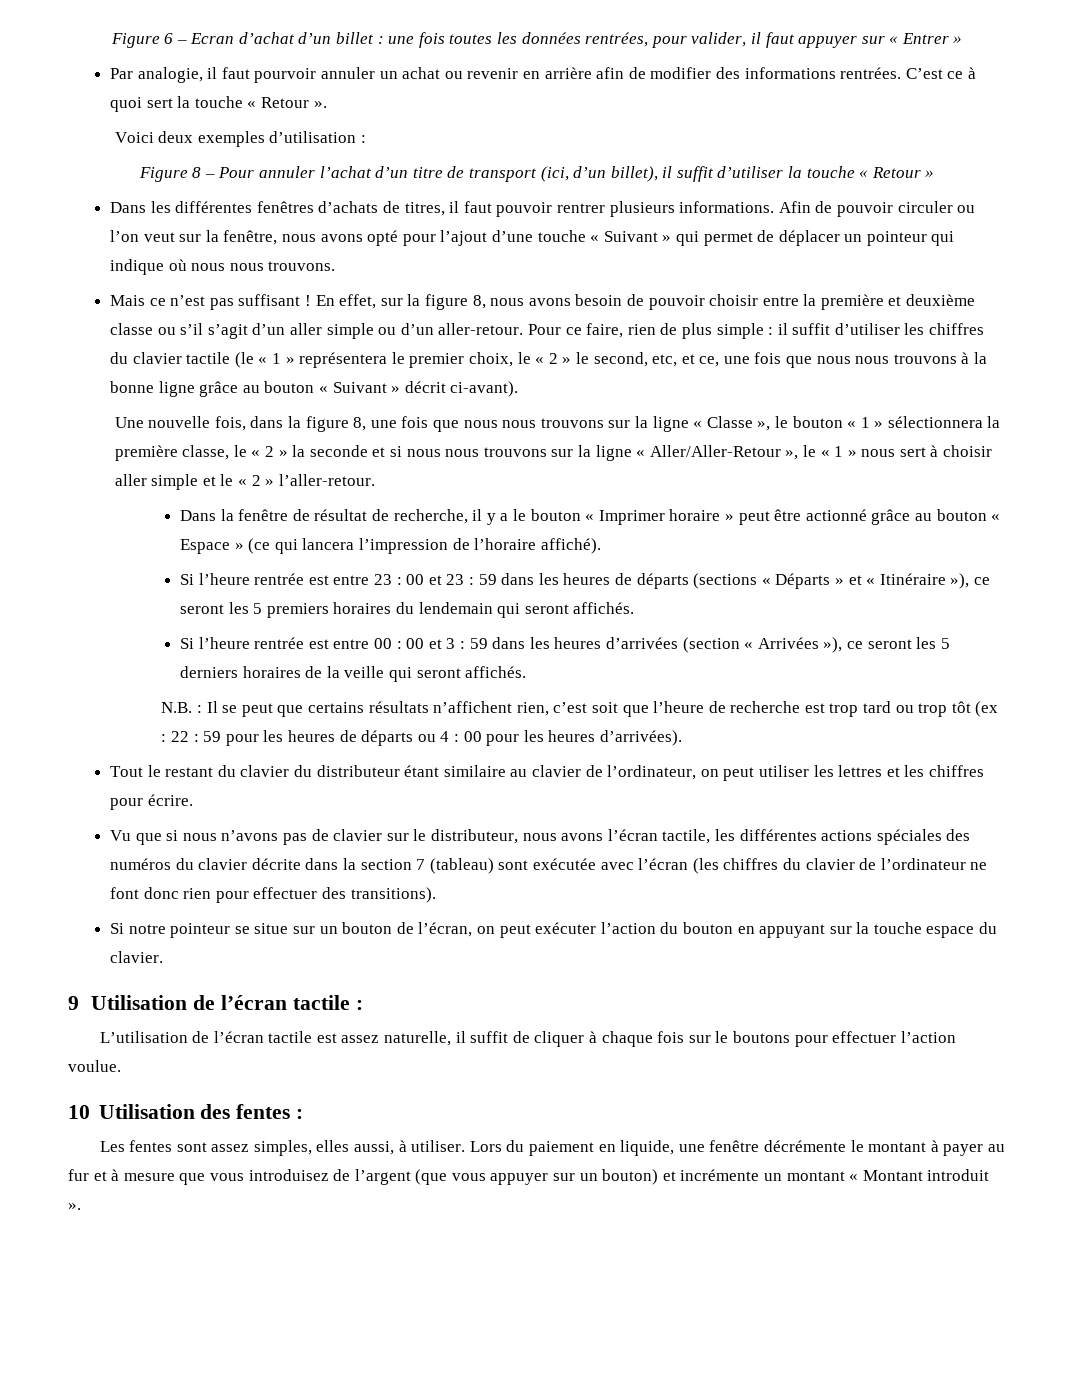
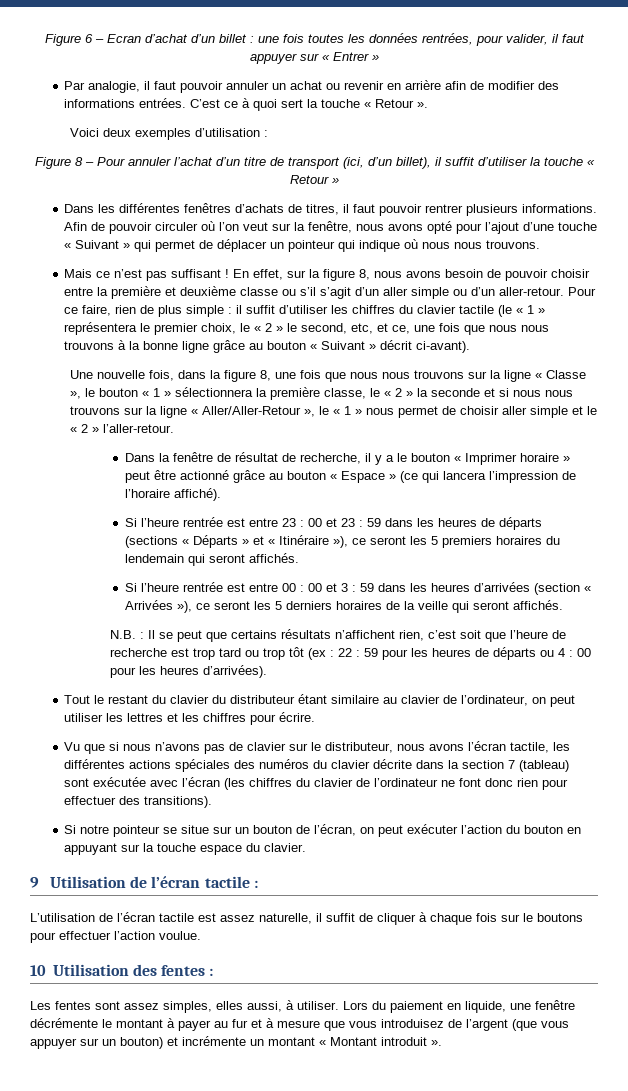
- Par analogie, il faut pourvoir annuler un achat ou revenir en arrière afin de modifier des informations rentrées.
+ Par analogie, il faut pouvoir annuler un achat ou revenir en arrière afin de modifier des informations entrées.
- Afin de pouvoir circuler ou l’on veut sur la fenêtre, nous avons opté pour l’ajout d’une touche « Suivant » qui permet de déplacer un pointeur qui indique où nous nous trouvons.
+ Afin de pouvoir circuler où l’on veut sur la fenêtre, nous avons opté pour l’ajout d’une touche « Suivant » qui permet de déplacer un pointeur qui indique où nous nous trouvons.
- Une nouvelle fois, dans la figure 8, une fois que nous nous trouvons sur la ligne « Classe », le bouton « 1 » sélectionnera la première classe, le « 2 » la seconde et si nous nous trouvons sur la ligne « Aller/Aller-Retour », le « 1 » nous sert à choisir aller simple et le « 2 » l’aller-retour.
+ Une nouvelle fois, dans la figure 8, une fois que nous nous trouvons sur la ligne « Classe », le bouton « 1 » sélectionnera la première classe, le « 2 » la seconde et si nous nous trouvons sur la ligne « Aller/Aller-Retour », le « 1 » nous permet de choisir aller simple et le « 2 » l’aller-retour.

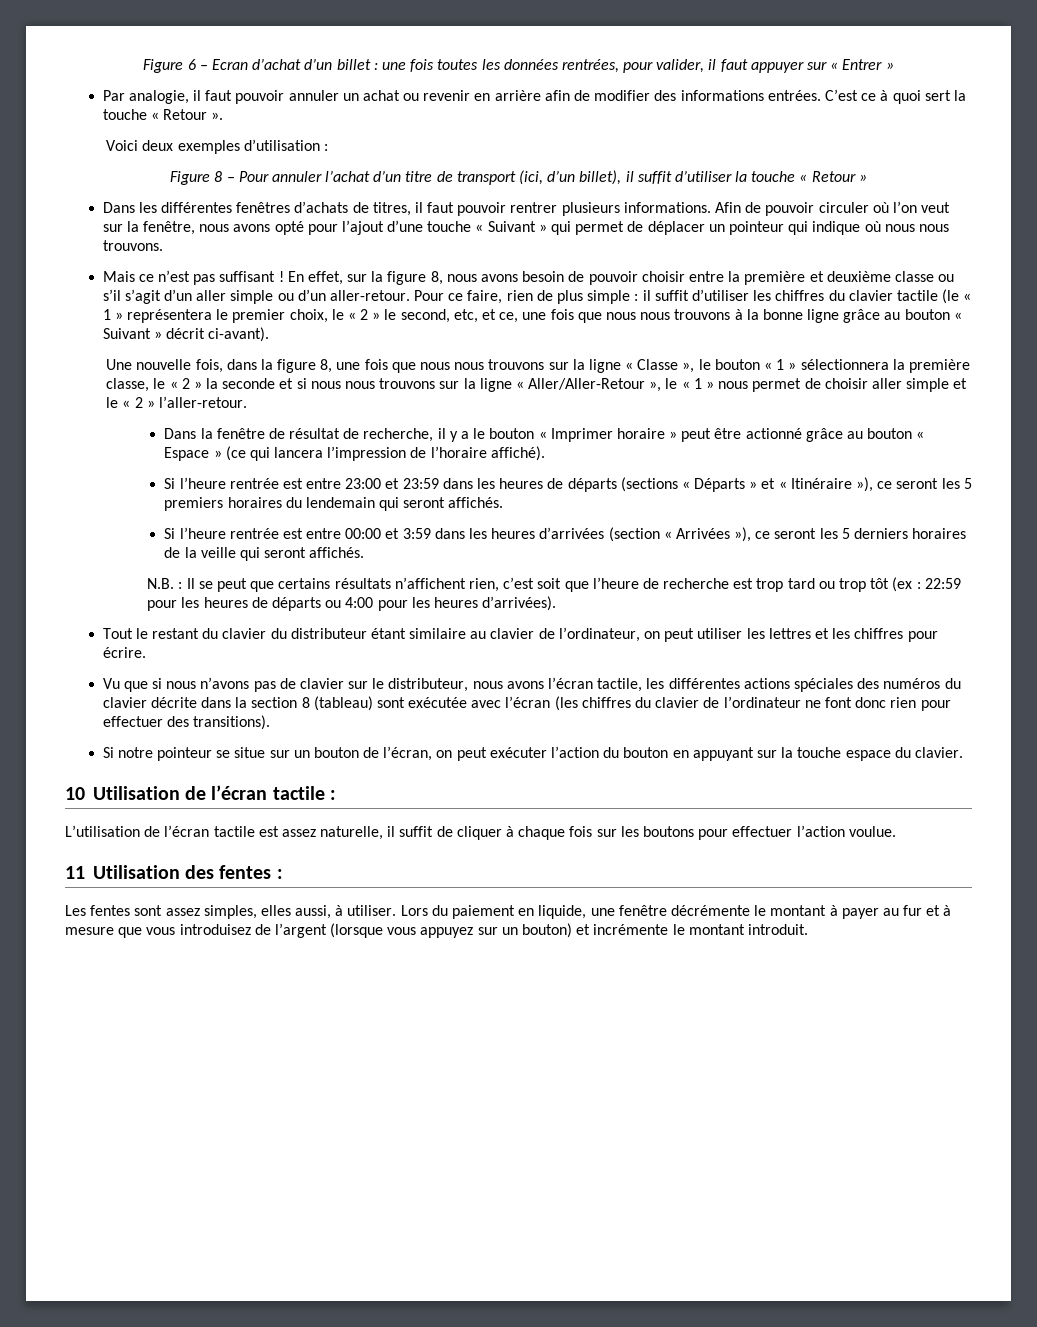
- Si l’heure rentrée est entre 23 : 00 et 23 : 59 dans les heures de départs (sections « Départs » et « Itinéraire »), ce seront les 5 premiers horaires du lendemain qui seront affichés.
+ Si l’heure rentrée est entre 23:00 et 23:59 dans les heures de départs (sections « Départs » et « Itinéraire »), ce seront les 5 premiers horaires du lendemain qui seront affichés.
- Si l’heure rentrée est entre 00 : 00 et 3 : 59 dans les heures d’arrivées (section « Arrivées »), ce seront les 5 derniers horaires de la veille qui seront affichés.
+ Si l’heure rentrée est entre 00:00 et 3:59 dans les heures d’arrivées (section « Arrivées »), ce seront les 5 derniers horaires de la veille qui seront affichés.
- N.B. : Il se peut que certains résultats n’affichent rien, c’est soit que l’heure de recherche est trop tard ou trop tôt (ex : 22 : 59 pour les heures de départs ou 4 : 00 pour les heures d’arrivées).
+ N.B. : Il se peut que certains résultats n’affichent rien, c’est soit que l’heure de recherche est trop tard ou trop tôt (ex : 22:59 pour les heures de départs ou 4:00 pour les heures d’arrivées).
- Vu que si nous n’avons pas de clavier sur le distributeur, nous avons l’écran tactile, les différentes actions spéciales des numéros du clavier décrite dans la section 7 (tableau) sont exécutée avec l’écran (les chiffres du clavier de l’ordinateur ne font donc rien pour effectuer des transitions).
+ Vu que si nous n’avons pas de clavier sur le distributeur, nous avons l’écran tactile, les différentes actions spéciales des numéros du clavier décrite dans la section 8 (tableau) sont exécutée avec l’écran (les chiffres du clavier de l’ordinateur ne font donc rien pour effectuer des transitions).
- 9 Utilisation de l’écran tactile :
+ 10 Utilisation de l’écran tactile :
- L’utilisation de l’écran tactile est assez naturelle, il suffit de cliquer à chaque fois sur le boutons pour effectuer l’action voulue.
+ L’utilisation de l’écran tactile est assez naturelle, il suffit de cliquer à chaque fois sur les boutons pour effectuer l’action voulue.
- 10 Utilisation des fentes :
+ 11 Utilisation des fentes :
- Lors du paiement en liquide, une fenêtre décrémente le montant à payer au fur et à mesure que vous introduisez de l’argent (que vous appuyer sur un bouton) et incrémente un montant « Montant introduit ».
+ Lors du paiement en liquide, une fenêtre décrémente le montant à payer au fur et à mesure que vous introduisez de l’argent (lorsque vous appuyez sur un bouton) et incrémente le montant introduit.

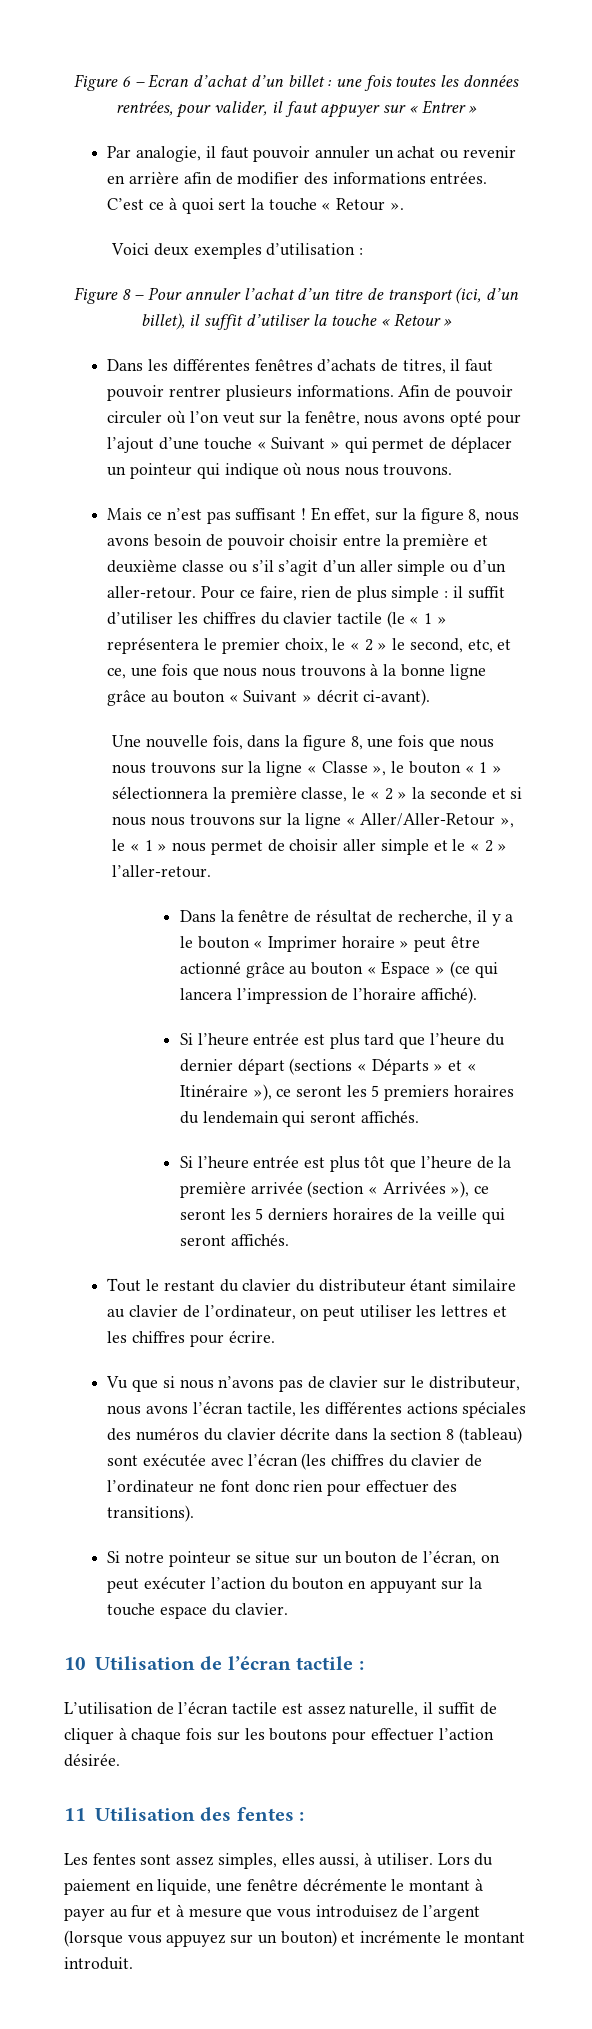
- Si l’heure rentrée est entre 23:00 et 23:59 dans les heures de départs (sections « Départs » et « Itinéraire »), ce seront les 5 premiers horaires du lendemain qui seront affichés.
+ Si l’heure entrée est plus tard que l’heure du dernier départ (sections « Départs » et « Itinéraire »), ce seront les 5 premiers horaires du lendemain qui seront affichés.
- Si l’heure rentrée est entre 00:00 et 3:59 dans les heures d’arrivées (section « Arrivées »), ce seront les 5 derniers horaires de la veille qui seront affichés.
+ Si l’heure entrée est plus tôt que l’heure de la première arrivée (section « Arrivées »), ce seront les 5 derniers horaires de la veille qui seront affichés.
- N.B. : Il se peut que certains résultats n’affichent rien, c’est soit que l’heure de recherche est trop tard ou trop tôt (ex : 22:59 pour les heures de départs ou 4:00 pour les heures d’arrivées).
- L’utilisation de l’écran tactile est assez naturelle, il suffit de cliquer à chaque fois sur les boutons pour effectuer l’action voulue.
+ L’utilisation de l’écran tactile est assez naturelle, il suffit de cliquer à chaque fois sur les boutons pour effectuer l’action désirée.

